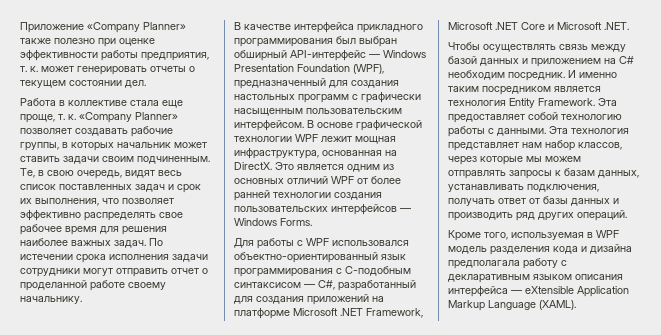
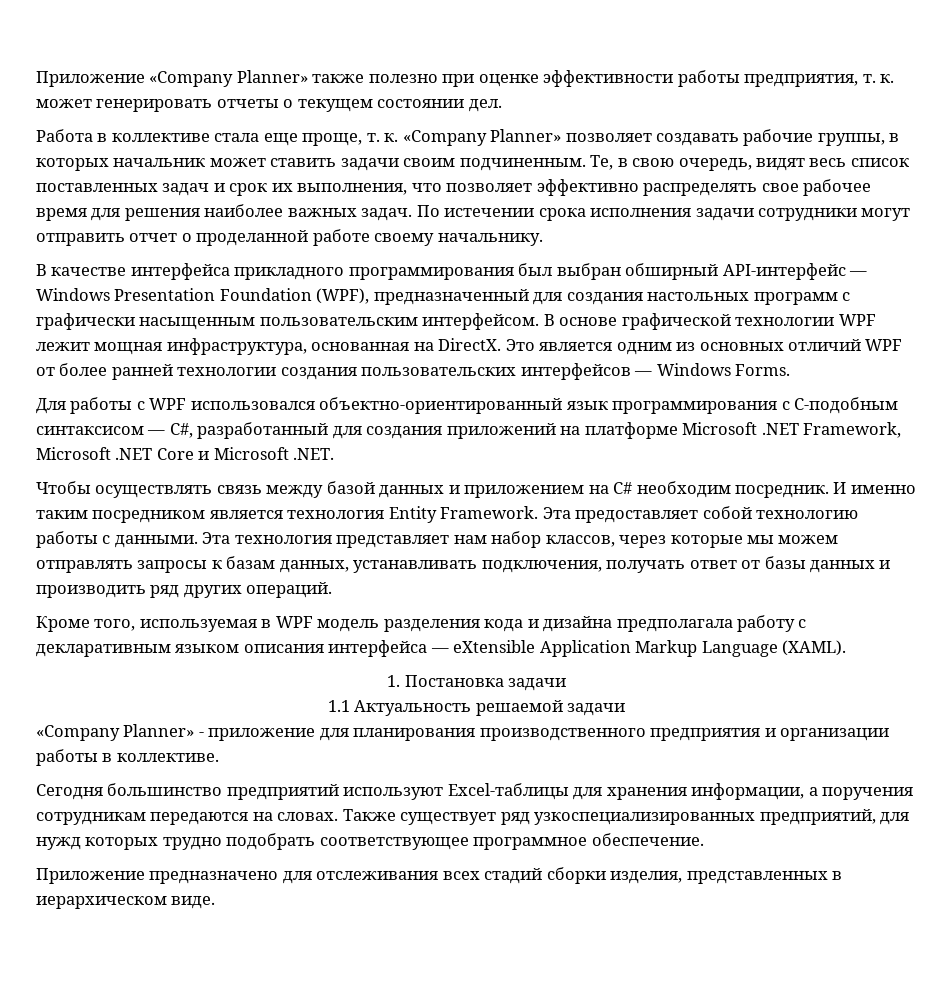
+ 1. Постановка задачи
+ 1.1 Актуальность решаемой задачи
+ «Company Planner» - приложение для планирования производственного предприятия и организации работы в коллективе.
+ Сегодня большинство предприятий используют Excel-таблицы для хранения информации, а поручения сотрудникам передаются на словах. Также существует ряд узкоспециализированных предприятий, для нужд которых трудно подобрать соответствующее программное обеспечение.
+ Приложение предназначено для отслеживания всех стадий сборки изделия, представленных в иерархическом виде.

